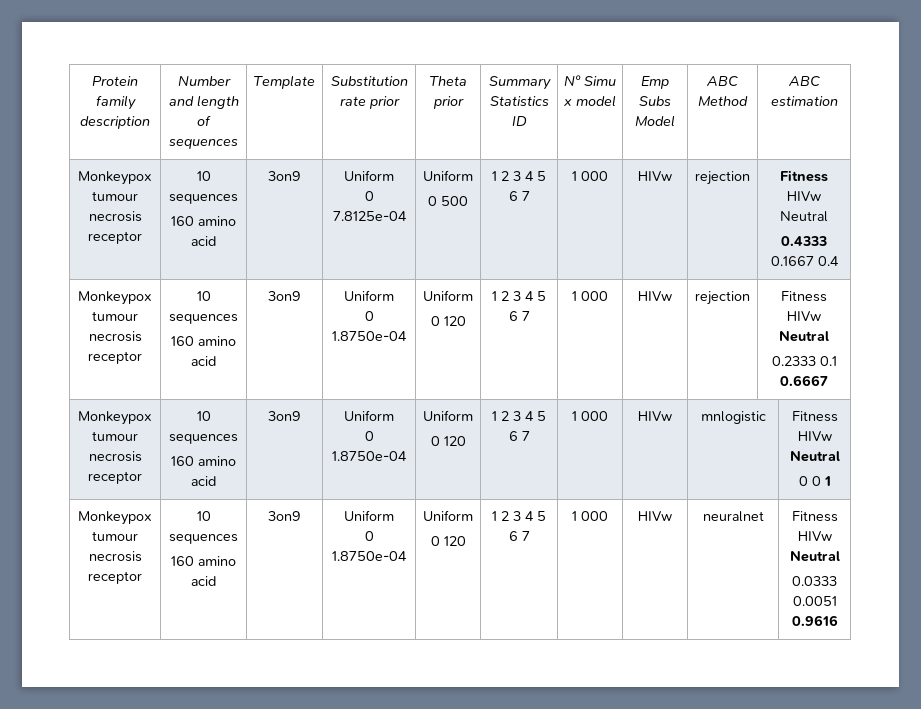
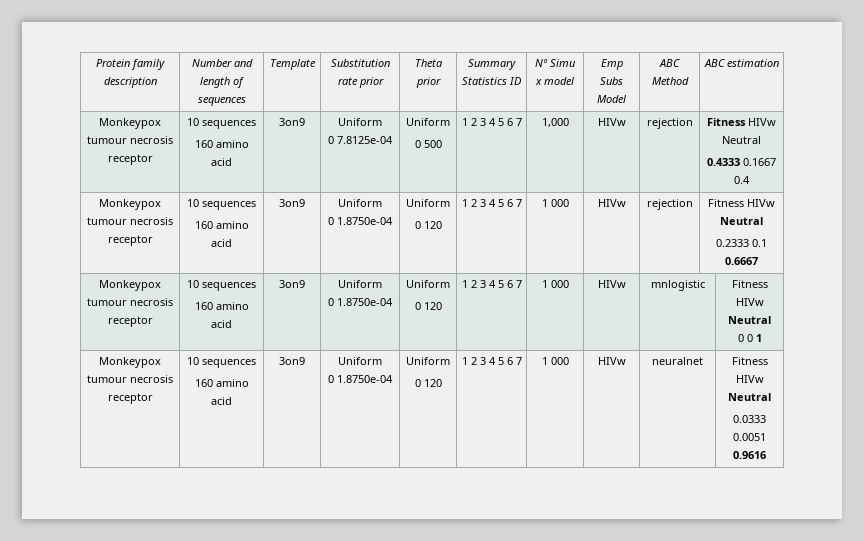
  Protein family description | Number and length of sequences | Template | Substitution rate prior | Theta prior | Summary Statistics ID | Nº Simu x model | Emp Subs Model | ABC Method | ABC estimation
  Monkeypox tumour necrosis receptor | 10 sequences
  160 amino acid | 3on9 | Uniform
  0 7.8125e-04 | Uniform
- 0 500 | 1 2 3 4 5 6 7 | 1 000 | HIVw | rejection | Fitness HIVw Neutral
+ 0 500 | 1 2 3 4 5 6 7 | 1,000 | HIVw | rejection | Fitness HIVw Neutral

